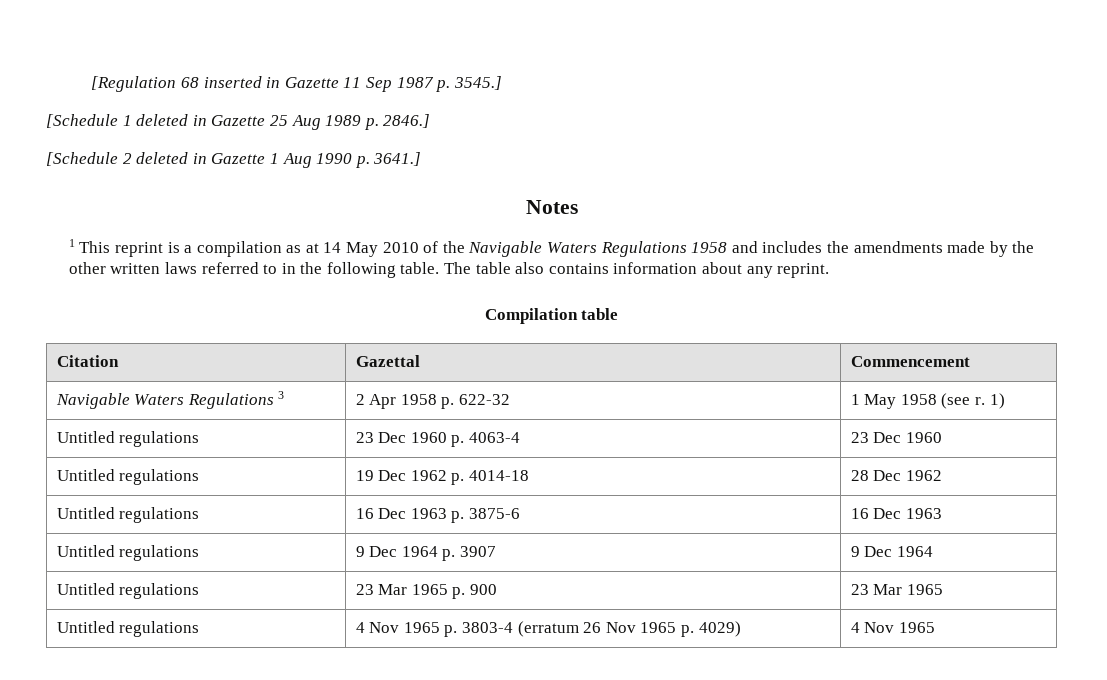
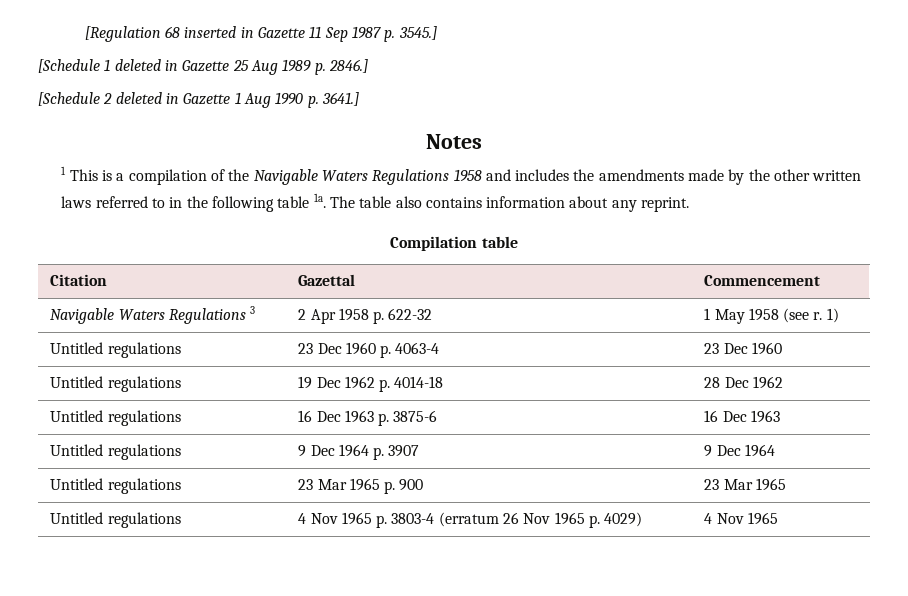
- 1 This reprint is a compilation as at 14 May 2010 of the Navigable Waters Regulations 1958 and includes the amendments made by the other written laws referred to in the following table.
+ 1 This is a compilation of the Navigable Waters Regulations 1958 and includes the amendments made by the other written laws referred to in the following table 1a.

